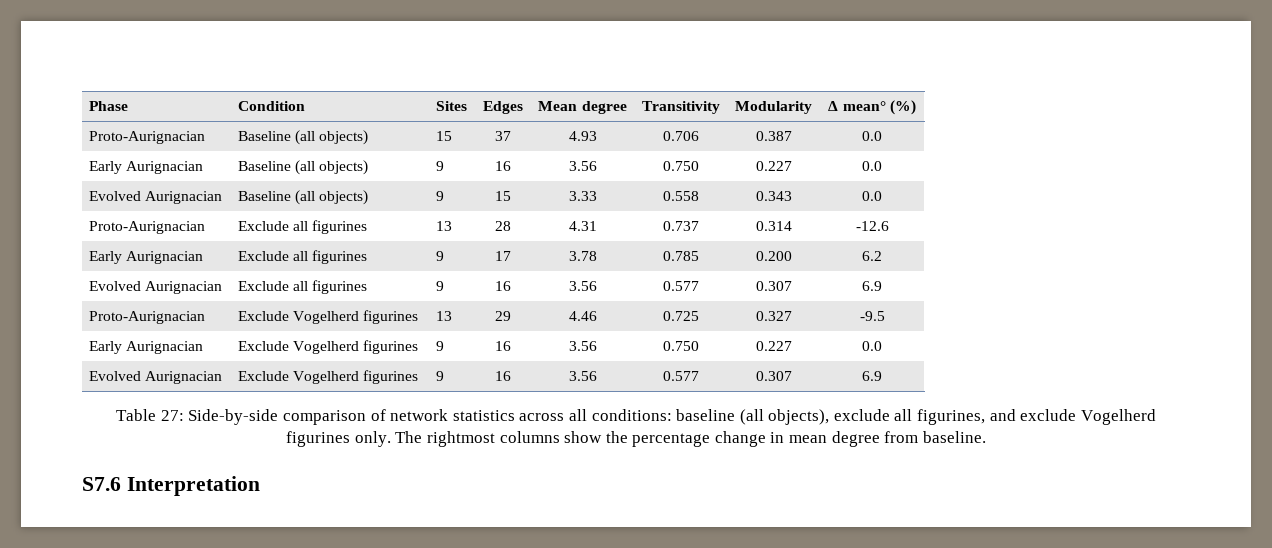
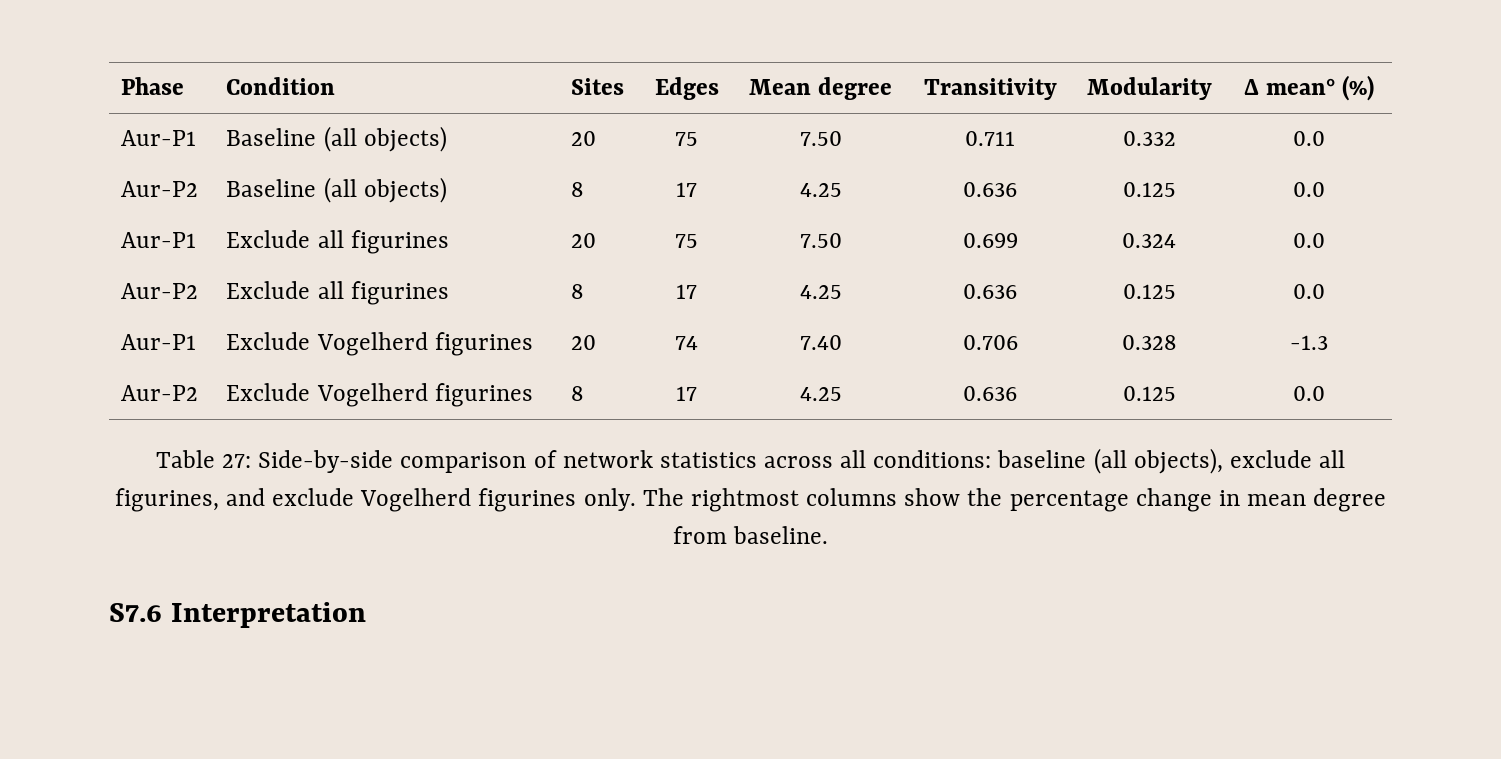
- Proto-Aurignacian | Baseline (all objects) | 15 | 37 | 4.93 | 0.706 | 0.387 | 0.0
- Early Aurignacian | Baseline (all objects) | 9 | 16 | 3.56 | 0.750 | 0.227 | 0.0
- Evolved Aurignacian | Baseline (all objects) | 9 | 15 | 3.33 | 0.558 | 0.343 | 0.0
- Proto-Aurignacian | Exclude all figurines | 13 | 28 | 4.31 | 0.737 | 0.314 | -12.6
- Early Aurignacian | Exclude all figurines | 9 | 17 | 3.78 | 0.785 | 0.200 | 6.2
- Evolved Aurignacian | Exclude all figurines | 9 | 16 | 3.56 | 0.577 | 0.307 | 6.9
- Proto-Aurignacian | Exclude Vogelherd figurines | 13 | 29 | 4.46 | 0.725 | 0.327 | -9.5
- Early Aurignacian | Exclude Vogelherd figurines | 9 | 16 | 3.56 | 0.750 | 0.227 | 0.0
- Evolved Aurignacian | Exclude Vogelherd figurines | 9 | 16 | 3.56 | 0.577 | 0.307 | 6.9
+ Aur-P1 | Baseline (all objects) | 20 | 75 | 7.50 | 0.711 | 0.332 | 0.0
+ Aur-P2 | Baseline (all objects) | 8 | 17 | 4.25 | 0.636 | 0.125 | 0.0
+ Aur-P1 | Exclude all figurines | 20 | 75 | 7.50 | 0.699 | 0.324 | 0.0
+ Aur-P2 | Exclude all figurines | 8 | 17 | 4.25 | 0.636 | 0.125 | 0.0
+ Aur-P1 | Exclude Vogelherd figurines | 20 | 74 | 7.40 | 0.706 | 0.328 | -1.3
+ Aur-P2 | Exclude Vogelherd figurines | 8 | 17 | 4.25 | 0.636 | 0.125 | 0.0

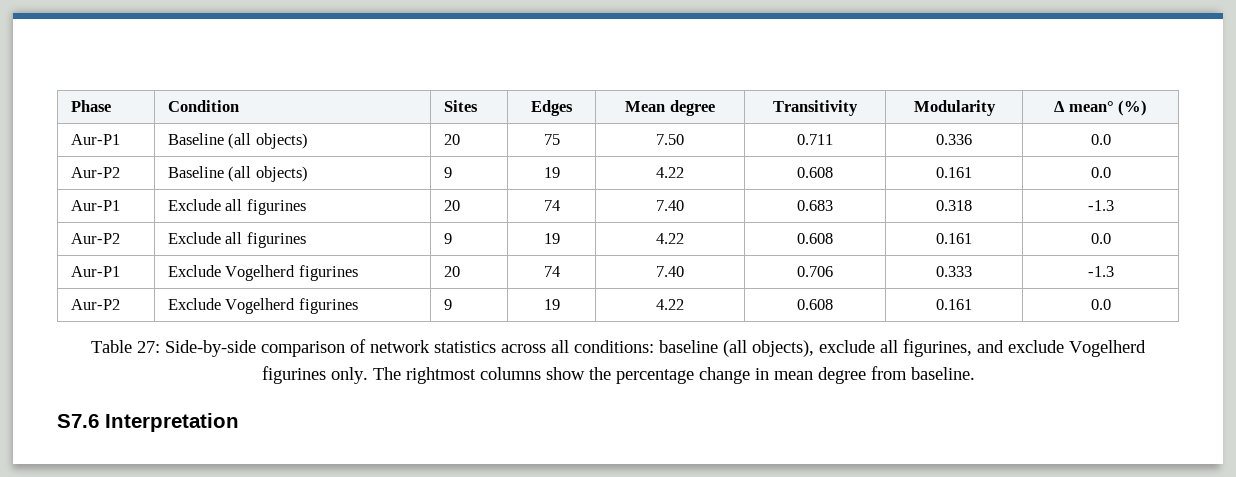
- Aur-P1 | Baseline (all objects) | 20 | 75 | 7.50 | 0.711 | 0.332 | 0.0
+ Aur-P1 | Baseline (all objects) | 20 | 75 | 7.50 | 0.711 | 0.336 | 0.0
- Aur-P2 | Baseline (all objects) | 8 | 17 | 4.25 | 0.636 | 0.125 | 0.0
+ Aur-P2 | Baseline (all objects) | 9 | 19 | 4.22 | 0.608 | 0.161 | 0.0
- Aur-P1 | Exclude all figurines | 20 | 75 | 7.50 | 0.699 | 0.324 | 0.0
+ Aur-P1 | Exclude all figurines | 20 | 74 | 7.40 | 0.683 | 0.318 | -1.3
- Aur-P2 | Exclude all figurines | 8 | 17 | 4.25 | 0.636 | 0.125 | 0.0
+ Aur-P2 | Exclude all figurines | 9 | 19 | 4.22 | 0.608 | 0.161 | 0.0
- Aur-P1 | Exclude Vogelherd figurines | 20 | 74 | 7.40 | 0.706 | 0.328 | -1.3
+ Aur-P1 | Exclude Vogelherd figurines | 20 | 74 | 7.40 | 0.706 | 0.333 | -1.3
- Aur-P2 | Exclude Vogelherd figurines | 8 | 17 | 4.25 | 0.636 | 0.125 | 0.0
+ Aur-P2 | Exclude Vogelherd figurines | 9 | 19 | 4.22 | 0.608 | 0.161 | 0.0

